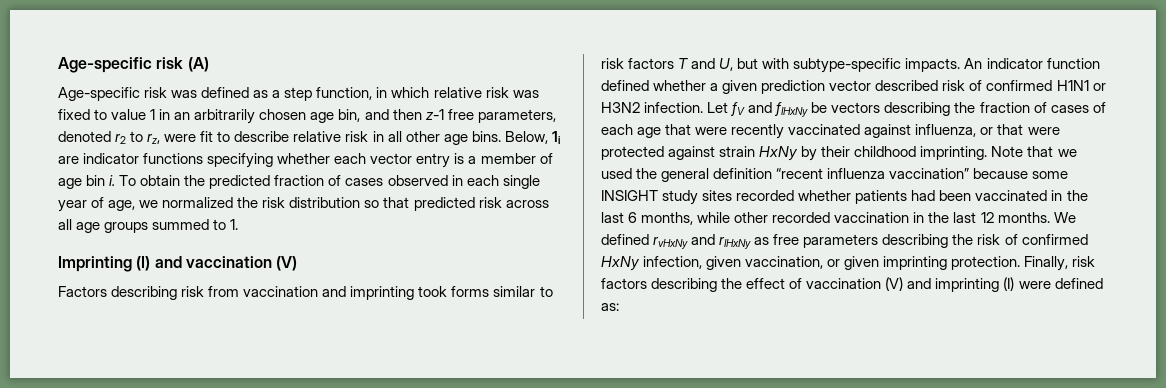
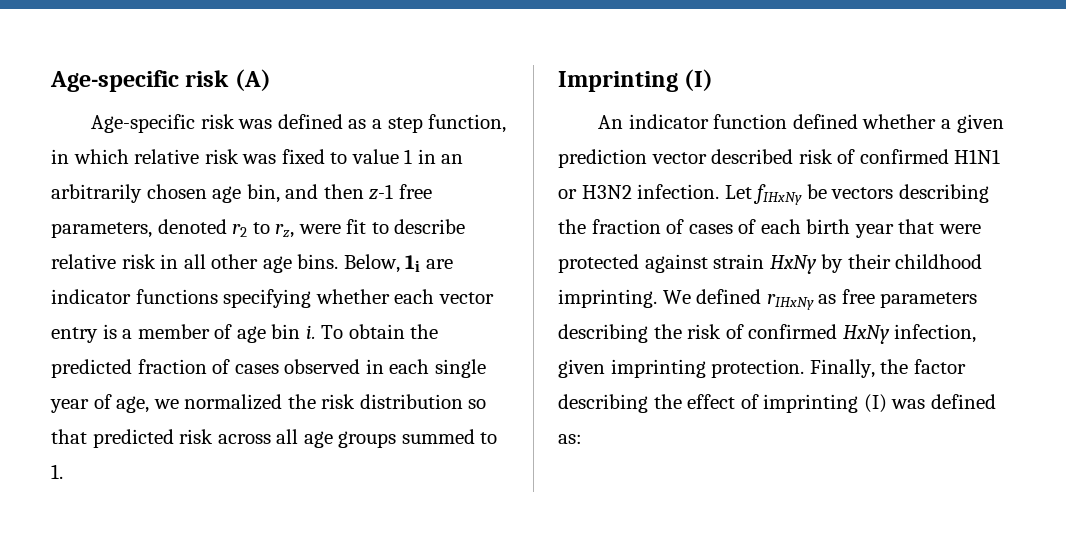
- Imprinting (I) and vaccination (V)
- Factors describing risk from vaccination and imprinting took forms similar to risk factors T and U, but with subtype-specific impacts. An indicator function defined whether a given prediction vector described risk of confirmed H1N1 or H3N2 infection.
+ Imprinting (I)
+ An indicator function defined whether a given prediction vector described risk of confirmed H1N1 or H3N2 infection.
- Let fV and fIHxNy be vectors describing the fraction of cases of each age that were recently vaccinated against influenza, or that were protected against strain HxNy by their childhood imprinting.
+ Let fIHxNy be vectors describing the fraction of cases of each birth year that were protected against strain HxNy by their childhood imprinting.
- Note that we used the general definition “recent influenza vaccination” because some INSIGHT study sites recorded whether patients had been vaccinated in the last 6 months, while other recorded vaccination in the last 12 months. We defined rvHxNy and rIHxNy as free parameters describing the risk of confirmed HxNy infection, given vaccination, or given imprinting protection.
+ We defined rIHxNy as free parameters describing the risk of confirmed HxNy infection, given imprinting protection.
- Finally, risk factors describing the effect of vaccination (V) and imprinting (I) were defined as:
+ Finally, the factor describing the effect of imprinting (I) was defined as:

